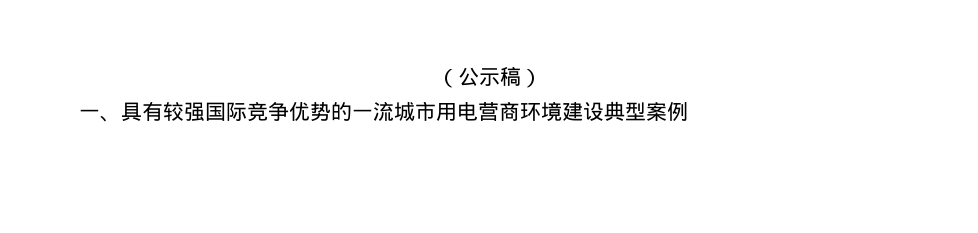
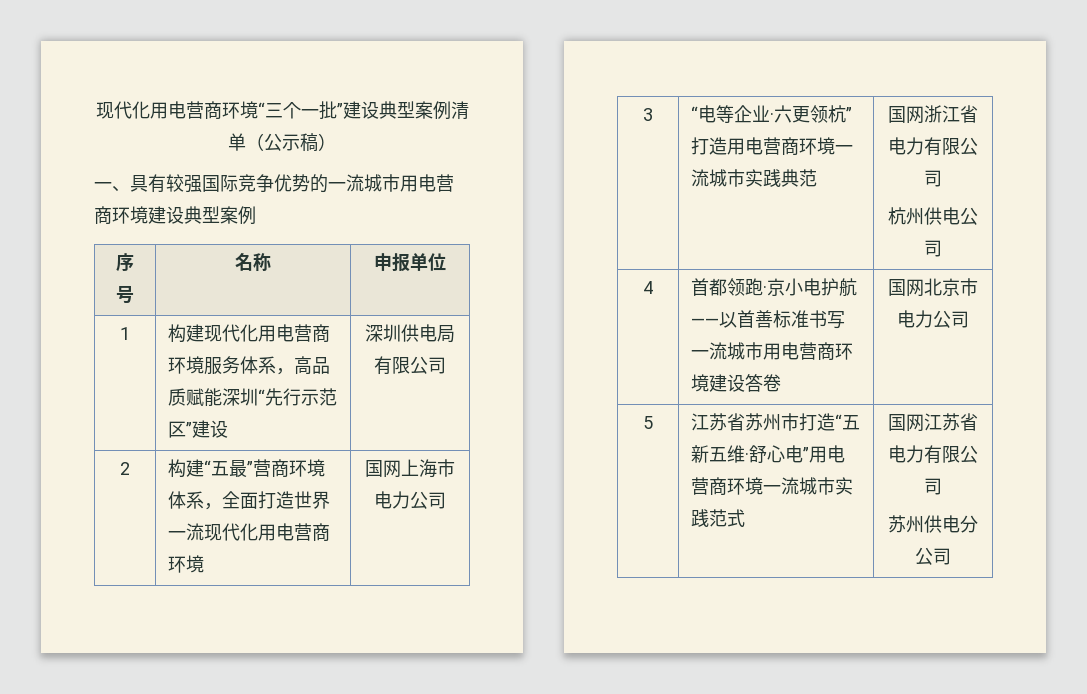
- （公示稿）
+ 现代化用电营商环境“三个一批”建设典型案例清单（公示稿）
+ 序号 | 名称 | 申报单位
+ 1 | 构建现代化用电营商环境服务体系，高品质赋能深圳“先行示范区”建设 | 深圳供电局有限公司
+ 2 | 构建“五最”营商环境体系，全面打造世界一流现代化用电营商环境 | 国网上海市电力公司
+ 3 | “电等企业·六更领杭”打造用电营商环境一流城市实践典范 | 国网浙江省电力有限公司
+ 杭州供电公司
+ 4 | 首都领跑·京小电护航——以首善标准书写一流城市用电营商环境建设答卷 | 国网北京市电力公司
+ 5 | 江苏省苏州市打造“五新五维·舒心电”用电营商环境一流城市实践范式 | 国网江苏省电力有限公司
+ 苏州供电分公司

